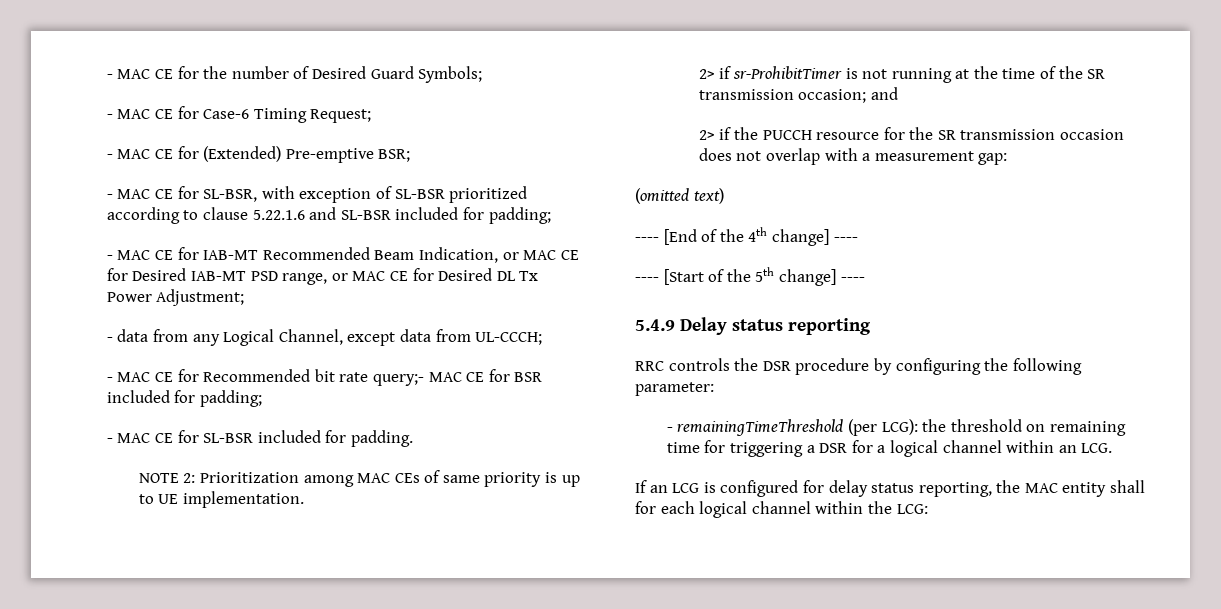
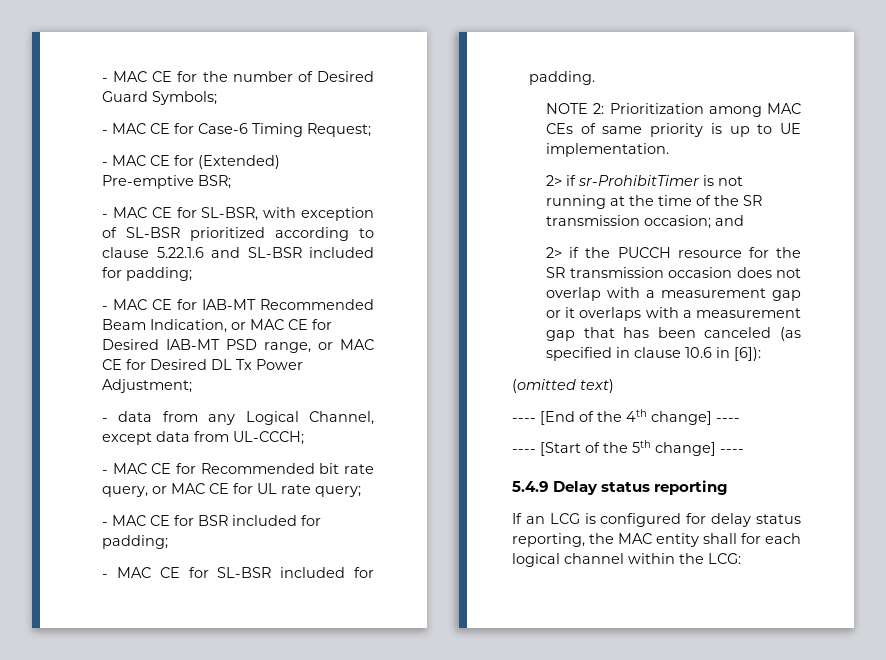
- - MAC CE for Recommended bit rate query;- MAC CE for BSR included for padding;
+ - MAC CE for Recommended bit rate query, or MAC CE for UL rate query;
+ - MAC CE for BSR included for padding;
- 2> if the PUCCH resource for the SR transmission occasion does not overlap with a measurement gap:
+ 2> if the PUCCH resource for the SR transmission occasion does not overlap with a measurement gap or it overlaps with a measurement gap that has been canceled (as specified in clause 10.6 in [6]):
- RRC controls the DSR procedure by configuring the following parameter:
- - remainingTimeThreshold (per LCG): the threshold on remaining time for triggering a DSR for a logical channel within an LCG.

